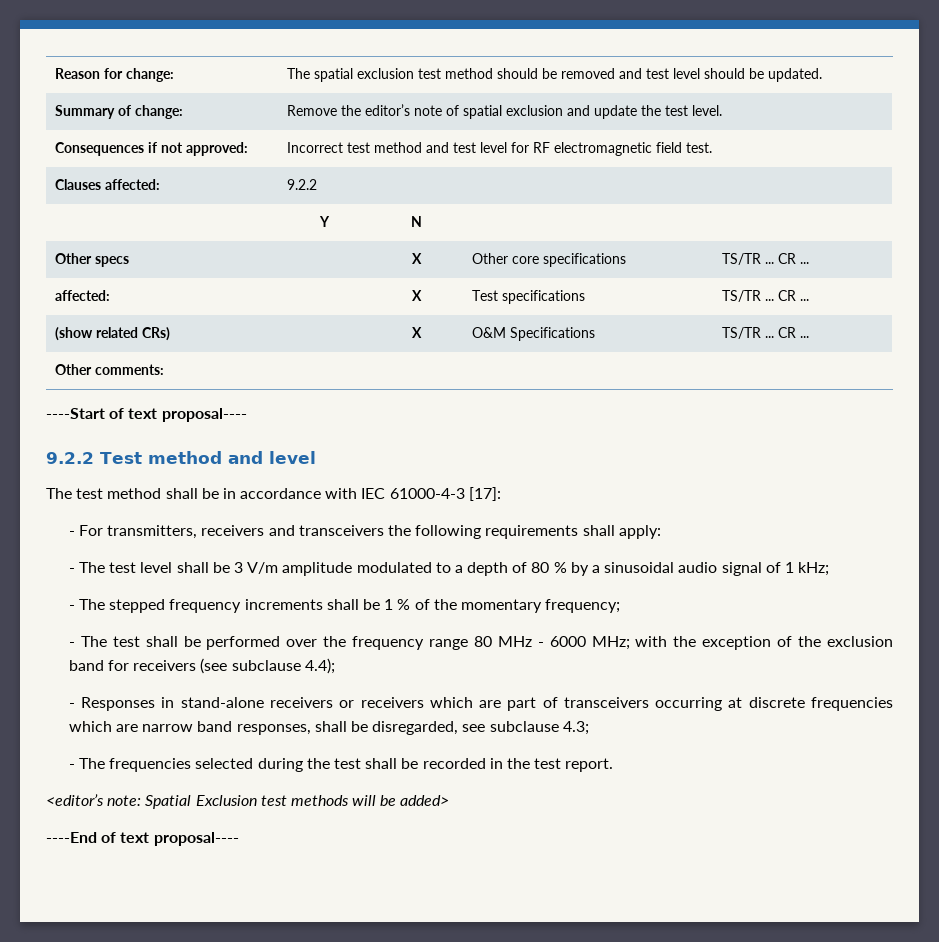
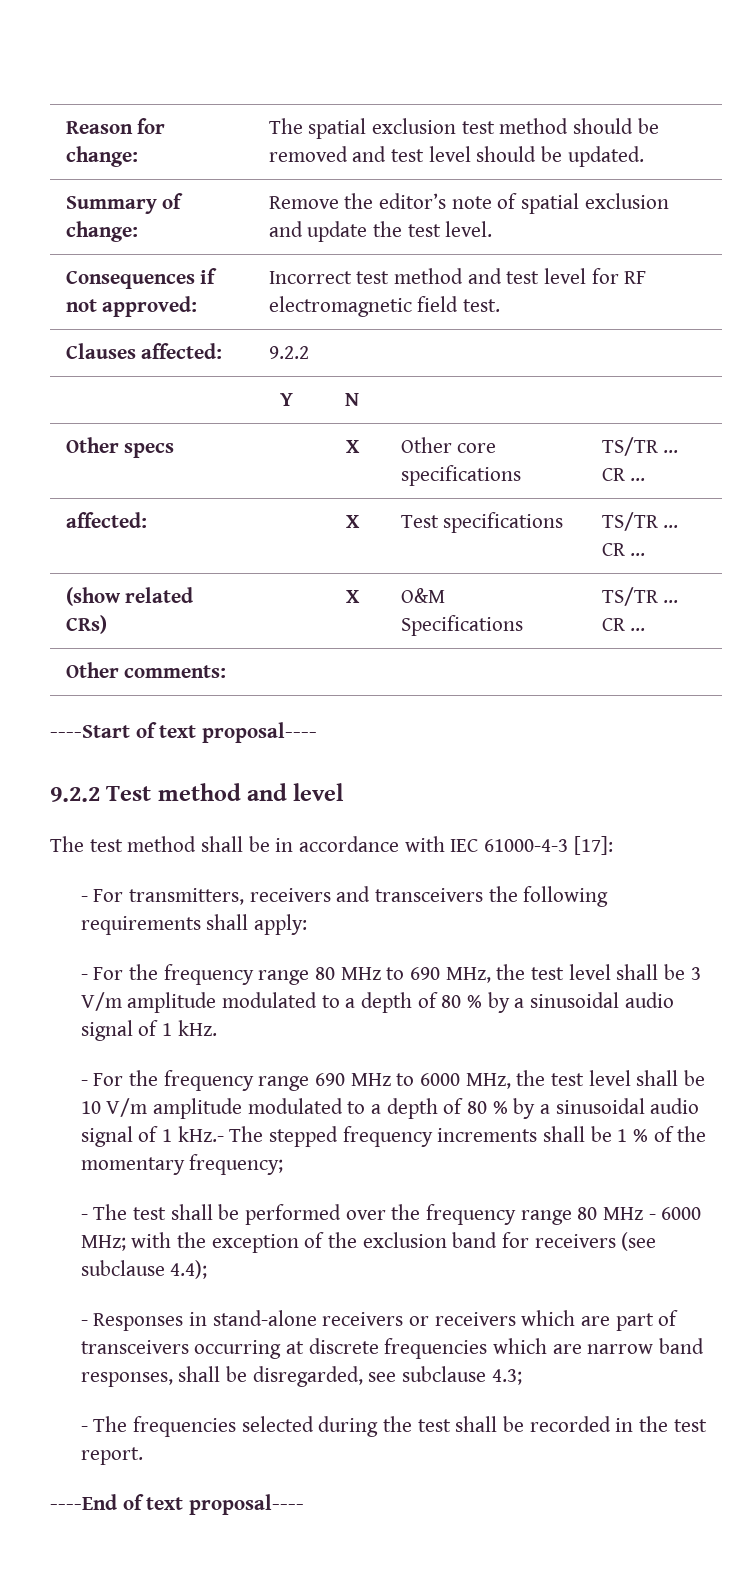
- - The test level shall be 3 V/m amplitude modulated to a depth of 80 % by a sinusoidal audio signal of 1 kHz;
- - The stepped frequency increments shall be 1 % of the momentary frequency;
+ - For the frequency range 80 MHz to 690 MHz, the test level shall be 3 V/m amplitude modulated to a depth of 80 % by a sinusoidal audio signal of 1 kHz.
+ - For the frequency range 690 MHz to 6000 MHz, the test level shall be 10 V/m amplitude modulated to a depth of 80 % by a sinusoidal audio signal of 1 kHz.- The stepped frequency increments shall be 1 % of the momentary frequency;
- <editor’s note: Spatial Exclusion test methods will be added>

